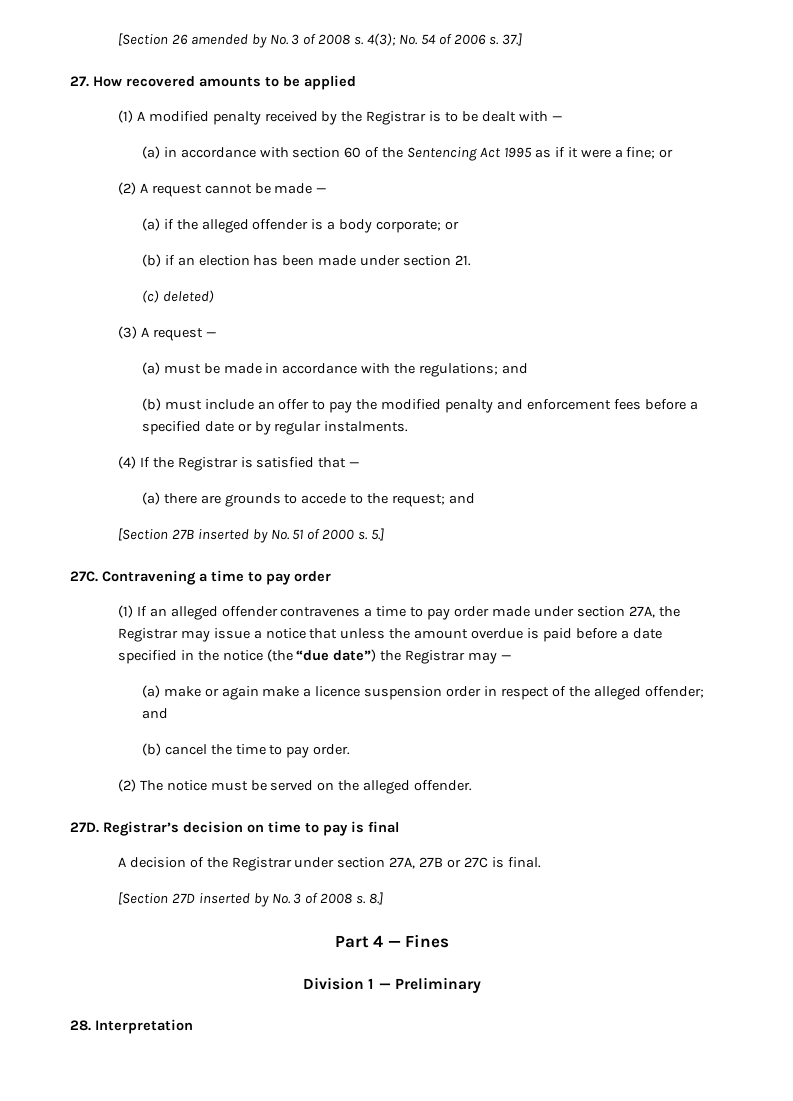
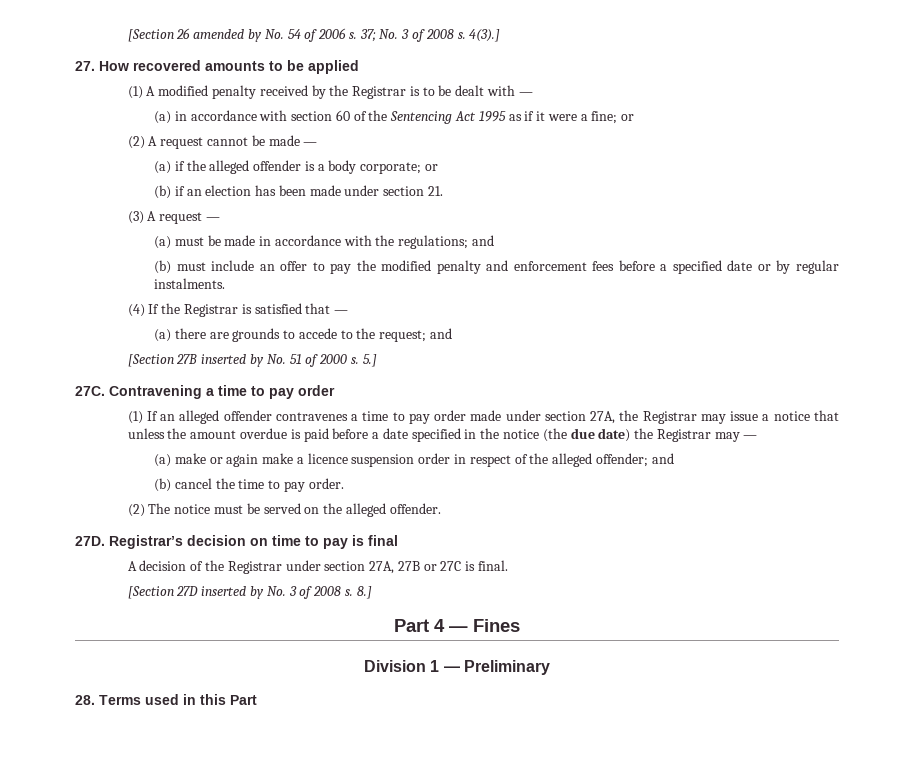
- [Section 26 amended by No. 3 of 2008 s. 4(3); No. 54 of 2006 s. 37.]
+ [Section 26 amended by No. 54 of 2006 s. 37; No. 3 of 2008 s. 4(3).]
- (c) deleted)
- (1) If an alleged offender contravenes a time to pay order made under section 27A, the Registrar may issue a notice that unless the amount overdue is paid before a date specified in the notice (the “due date”) the Registrar may —
+ (1) If an alleged offender contravenes a time to pay order made under section 27A, the Registrar may issue a notice that unless the amount overdue is paid before a date specified in the notice (the due date) the Registrar may —
- 28. Interpretation
+ 28. Terms used in this Part

